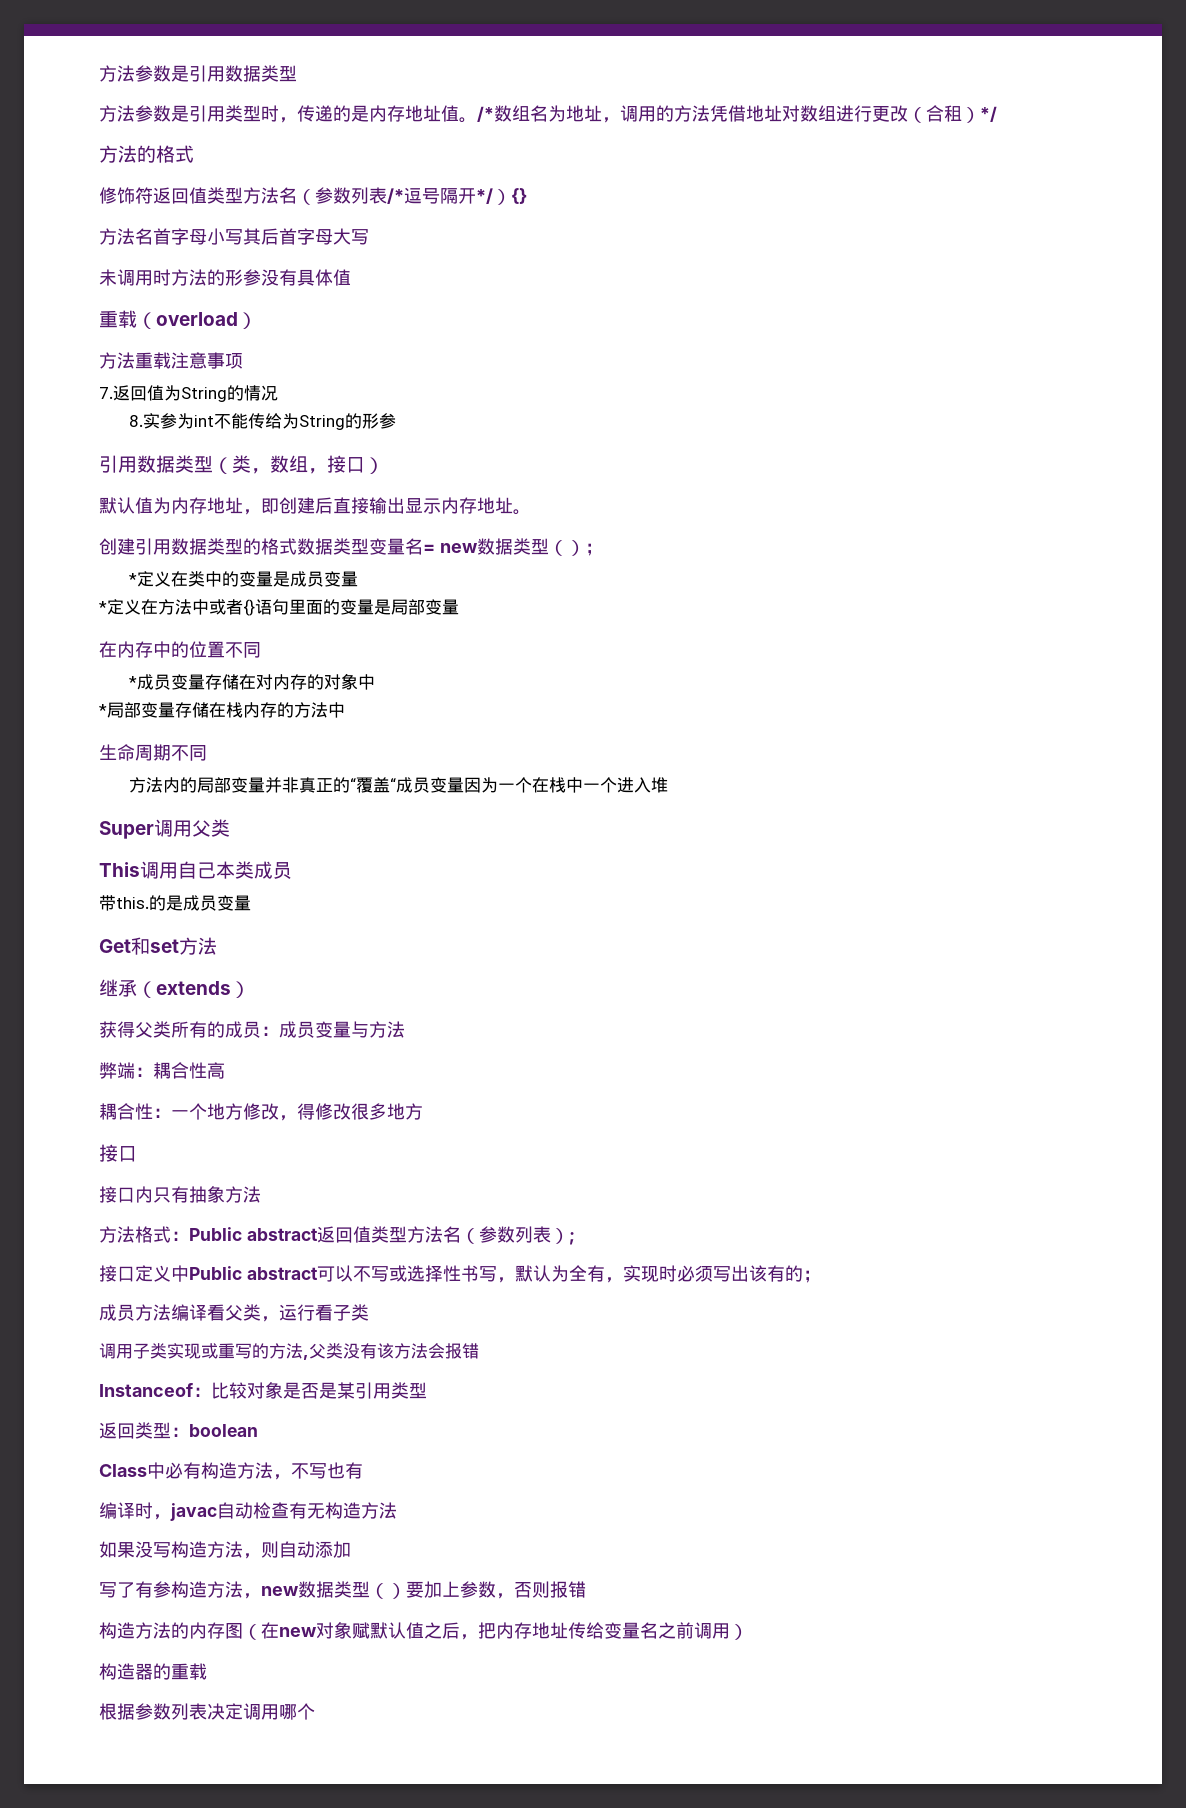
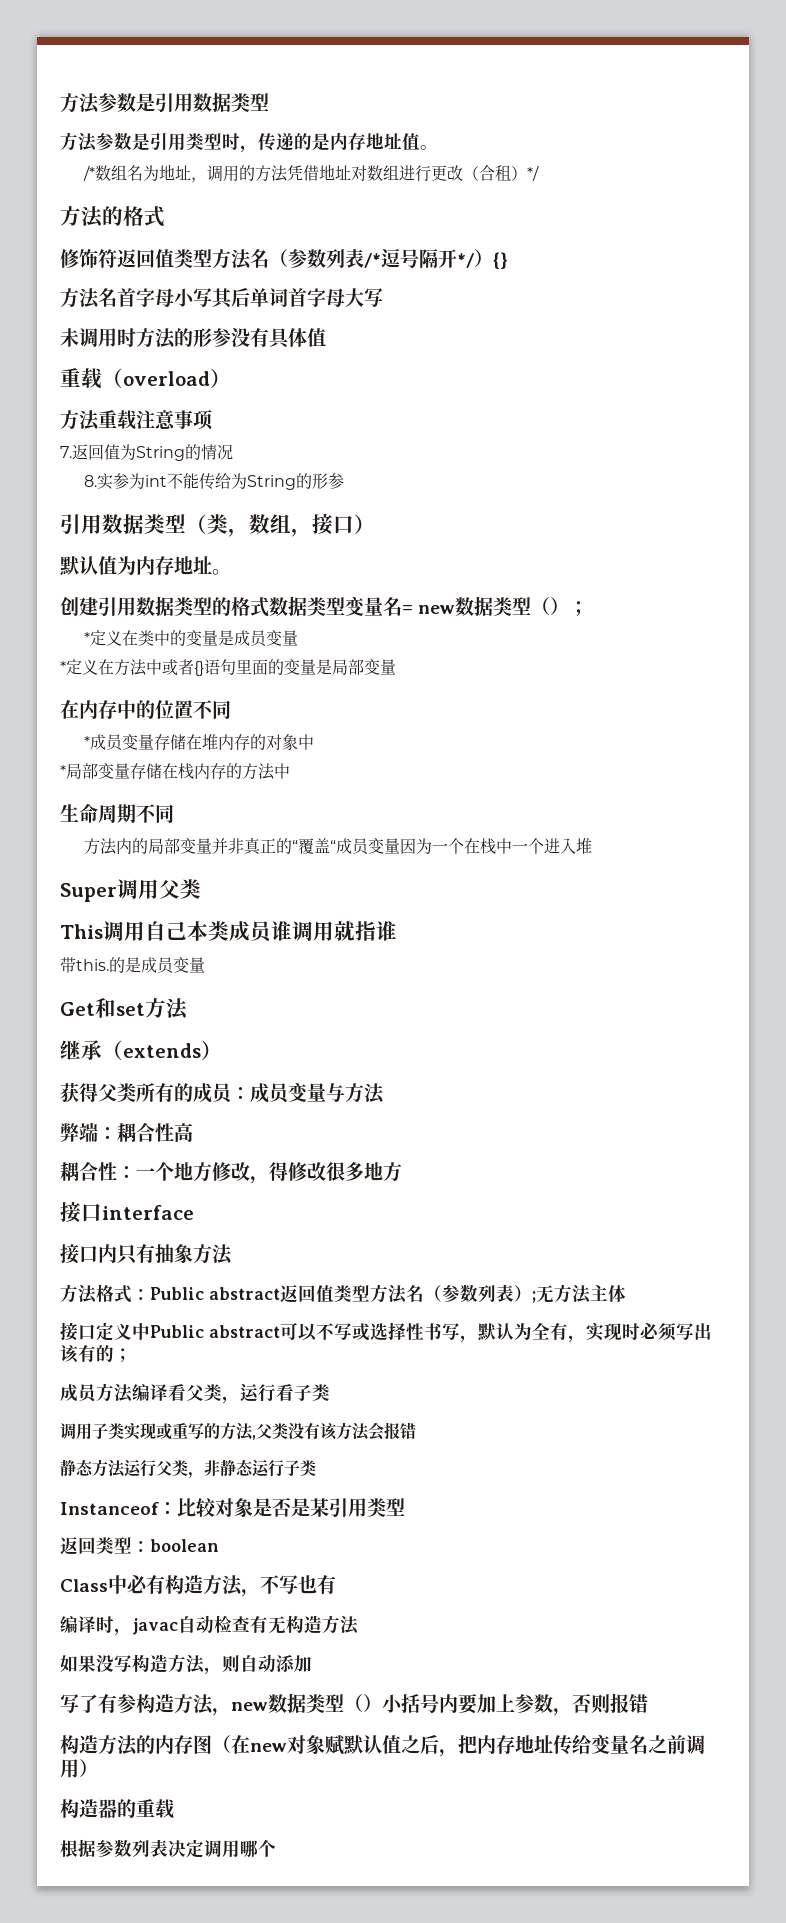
- 方法参数是引用类型时，传递的是内存地址值。/*数组名为地址，调用的方法凭借地址对数组进行更改（合租）*/
+ 方法参数是引用类型时，传递的是内存地址值。
+ /*数组名为地址，调用的方法凭借地址对数组进行更改（合租）*/
- 方法名首字母小写其后首字母大写
+ 方法名首字母小写其后单词首字母大写
- 默认值为内存地址，即创建后直接输出显示内存地址。
+ 默认值为内存地址。
- *成员变量存储在对内存的对象中
+ *成员变量存储在堆内存的对象中
- This调用自己本类成员
+ This调用自己本类成员谁调用就指谁
  耦合性：一个地方修改，得修改很多地方
- 接口
+ 接口interface
- 方法格式：Public abstract返回值类型方法名（参数列表）;
+ 方法格式：Public abstract返回值类型方法名（参数列表）;无方法主体
+ 静态方法运行父类，非静态运行子类
- 写了有参构造方法，new数据类型（）要加上参数，否则报错
+ 写了有参构造方法，new数据类型（）小括号内要加上参数，否则报错

